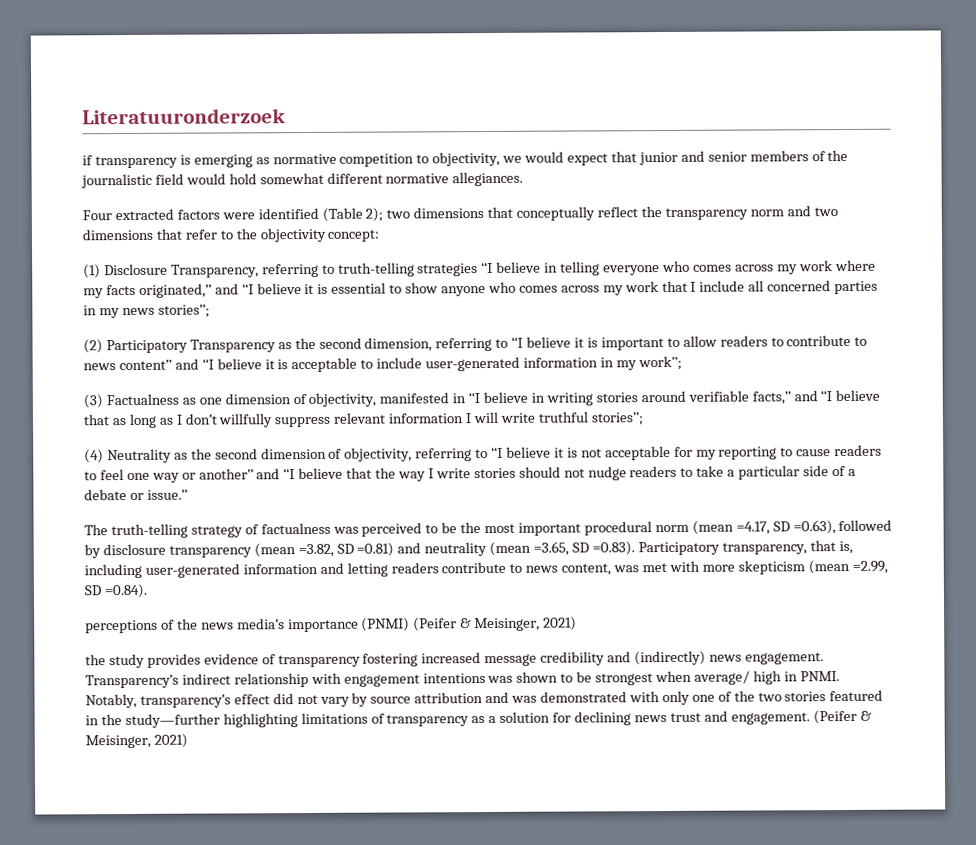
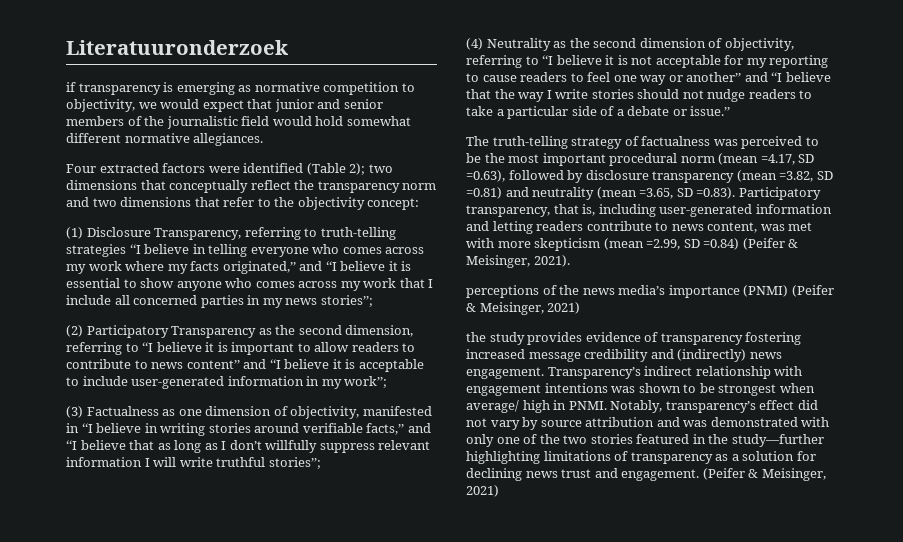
- The truth-telling strategy of factualness was perceived to be the most important procedural norm (mean =4.17, SD =0.63), followed by disclosure transparency (mean =3.82, SD =0.81) and neutrality (mean =3.65, SD =0.83). Participatory transparency, that is, including user-generated information and letting readers contribute to news content, was met with more skepticism (mean =2.99, SD =0.84).
+ The truth-telling strategy of factualness was perceived to be the most important procedural norm (mean =4.17, SD =0.63), followed by disclosure transparency (mean =3.82, SD =0.81) and neutrality (mean =3.65, SD =0.83). Participatory transparency, that is, including user-generated information and letting readers contribute to news content, was met with more skepticism (mean =2.99, SD =0.84) (Peifer & Meisinger, 2021).

